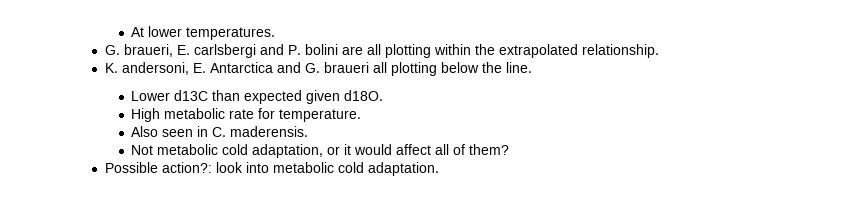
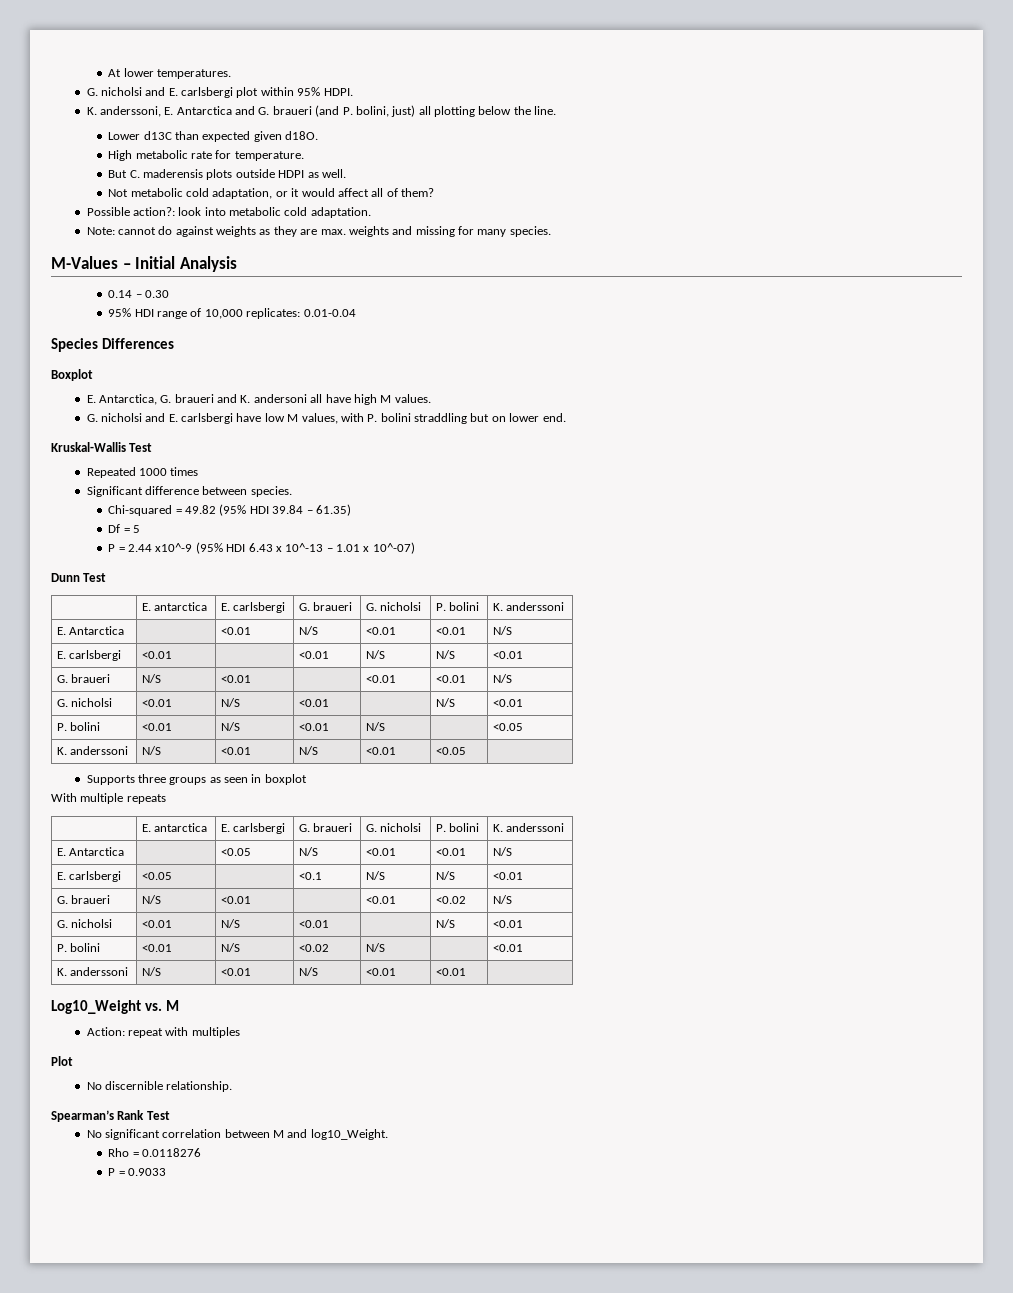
- G. braueri, E. carlsbergi and P. bolini are all plotting within the extrapolated relationship.
- K. andersoni, E. Antarctica and G. braueri all plotting below the line.
+ G. nicholsi and E. carlsbergi plot within 95% HDPI.
+ K. anderssoni, E. Antarctica and G. braueri (and P. bolini, just) all plotting below the line.
- Also seen in C. maderensis.
+ But C. maderensis plots outside HDPI as well.
+ Note: cannot do against weights as they are max. weights and missing for many species.
+ M-Values – Initial Analysis
+ 0.14 – 0.30
+ 95% HDI range of 10,000 replicates: 0.01-0.04
+ Species Differences
+ Boxplot
+ E. Antarctica, G. braueri and K. andersoni all have high M values.
+ G. nicholsi and E. carlsbergi have low M values, with P. bolini straddling but on lower end.
+ Kruskal-Wallis Test
+ Repeated 1000 times
+ Significant difference between species.
+ Chi-squared = 49.82 (95% HDI 39.84 – 61.35)
+ Df = 5
+ P = 2.44 x10^-9 (95% HDI 6.43 x 10^-13 – 1.01 x 10^-07)
+ Dunn Test
+ | E. antarctica | E. carlsbergi | G. braueri | G. nicholsi | P. bolini | K. anderssoni
+ E. Antarctica | | <0.01 | N/S | <0.01 | <0.01 | N/S
+ E. carlsbergi | <0.01 | | <0.01 | N/S | N/S | <0.01
+ G. braueri | N/S | <0.01 | | <0.01 | <0.01 | N/S
+ G. nicholsi | <0.01 | N/S | <0.01 | | N/S | <0.01
+ P. bolini | <0.01 | N/S | <0.01 | N/S | | <0.05
+ K. anderssoni | N/S | <0.01 | N/S | <0.01 | <0.05 |
+ Supports three groups as seen in boxplot
+ With multiple repeats
+ | E. antarctica | E. carlsbergi | G. braueri | G. nicholsi | P. bolini | K. anderssoni
+ E. Antarctica | | <0.05 | N/S | <0.01 | <0.01 | N/S
+ E. carlsbergi | <0.05 | | <0.1 | N/S | N/S | <0.01
+ G. braueri | N/S | <0.01 | | <0.01 | <0.02 | N/S
+ G. nicholsi | <0.01 | N/S | <0.01 | | N/S | <0.01
+ P. bolini | <0.01 | N/S | <0.02 | N/S | | <0.01
+ K. anderssoni | N/S | <0.01 | N/S | <0.01 | <0.01 |
+ Log10_Weight vs. M
+ Action: repeat with multiples
+ Plot
+ No discernible relationship.
+ Spearman’s Rank Test
+ No significant correlation between M and log10_Weight.
+ Rho = 0.0118276
+ P = 0.9033

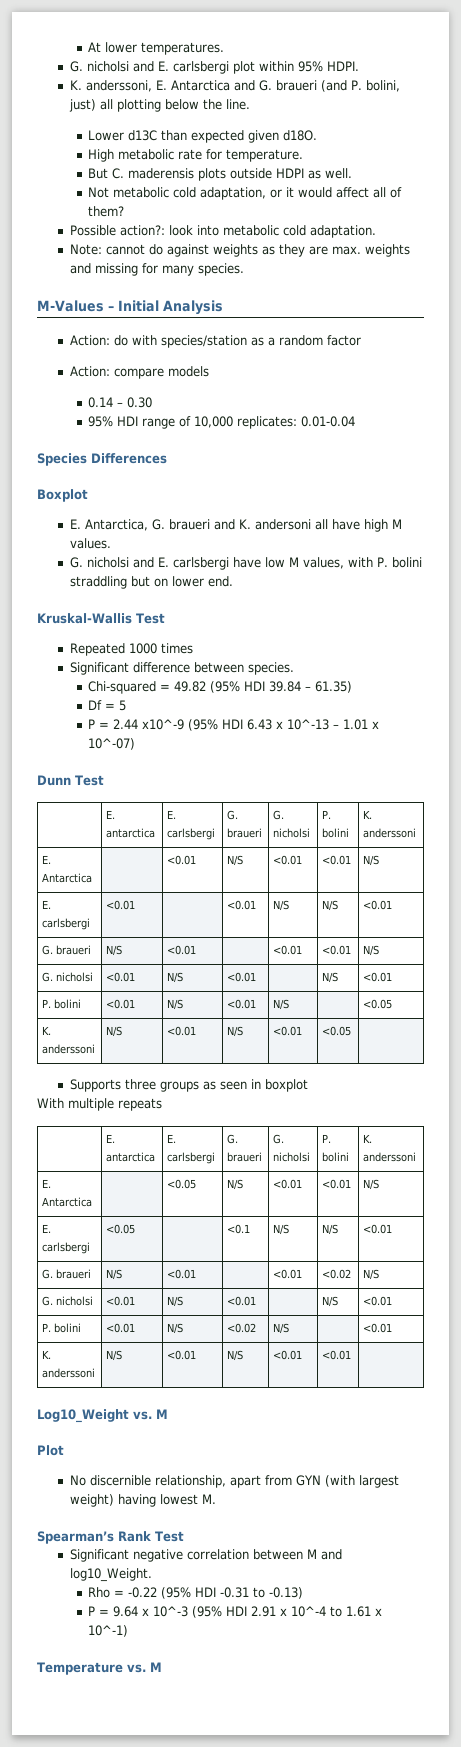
+ Action: do with species/station as a random factor
+ Action: compare models
- Action: repeat with multiples
- No discernible relationship.
+ No discernible relationship, apart from GYN (with largest weight) having lowest M.
- No significant correlation between M and log10_Weight.
+ Significant negative correlation between M and log10_Weight.
- Rho = 0.0118276
- P = 0.9033
+ Rho = -0.22 (95% HDI -0.31 to -0.13)
+ P = 9.64 x 10^-3 (95% HDI 2.91 x 10^-4 to 1.61 x 10^-1)
+ Temperature vs. M

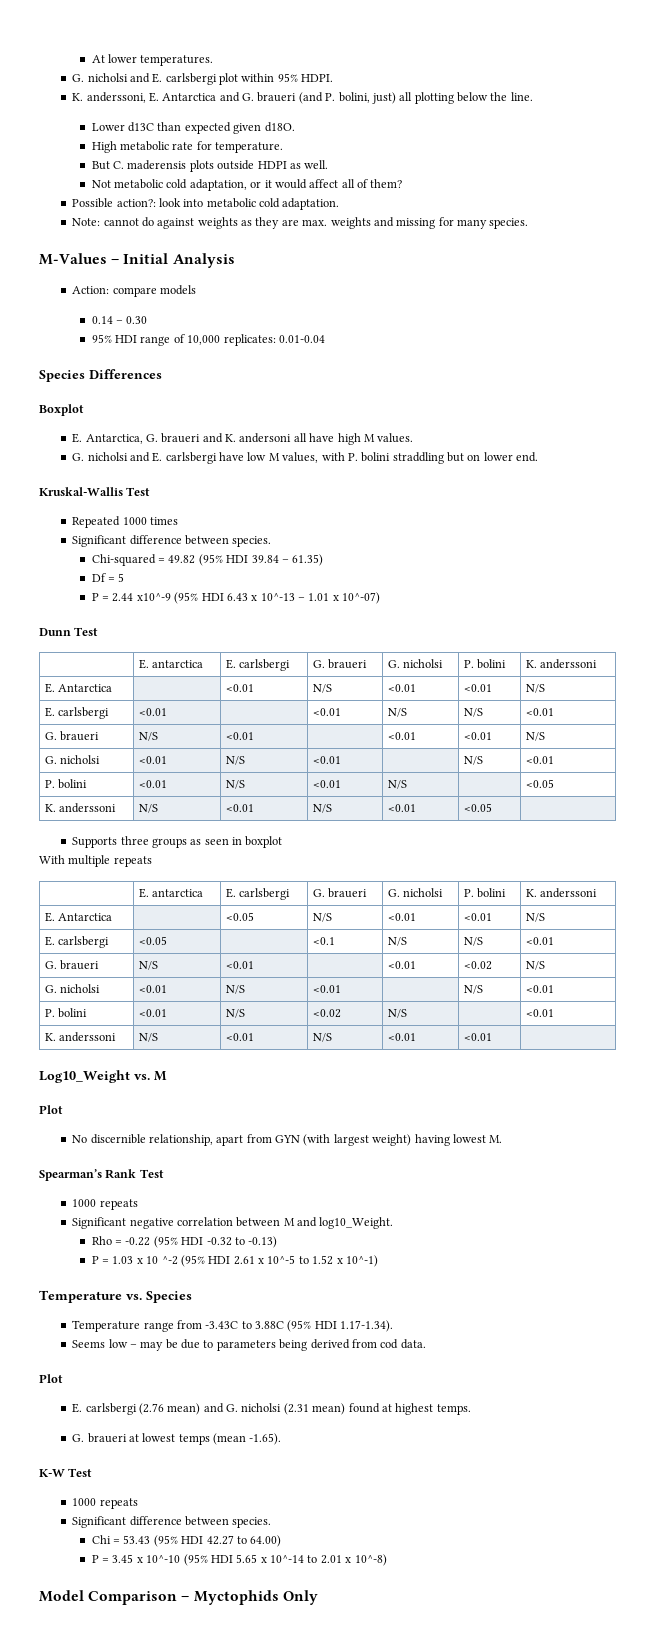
- Action: do with species/station as a random factor
  Spearman’s Rank Test
+ 1000 repeats
- Rho = -0.22 (95% HDI -0.31 to -0.13)
+ Rho = -0.22 (95% HDI -0.32 to -0.13)
- P = 9.64 x 10^-3 (95% HDI 2.91 x 10^-4 to 1.61 x 10^-1)
- Temperature vs. M
+ P = 1.03 x 10 ^-2 (95% HDI 2.61 x 10^-5 to 1.52 x 10^-1)
+ Temperature vs. Species
+ Temperature range from -3.43C to 3.88C (95% HDI 1.17-1.34).
+ Seems low – may be due to parameters being derived from cod data.
+ Plot
+ E. carlsbergi (2.76 mean) and G. nicholsi (2.31 mean) found at highest temps.
+ G. braueri at lowest temps (mean -1.65).
+ K-W Test
+ 1000 repeats
+ Significant difference between species.
+ Chi = 53.43 (95% HDI 42.27 to 64.00)
+ P = 3.45 x 10^-10 (95% HDI 5.65 x 10^-14 to 2.01 x 10^-8)
+ Model Comparison – Myctophids Only

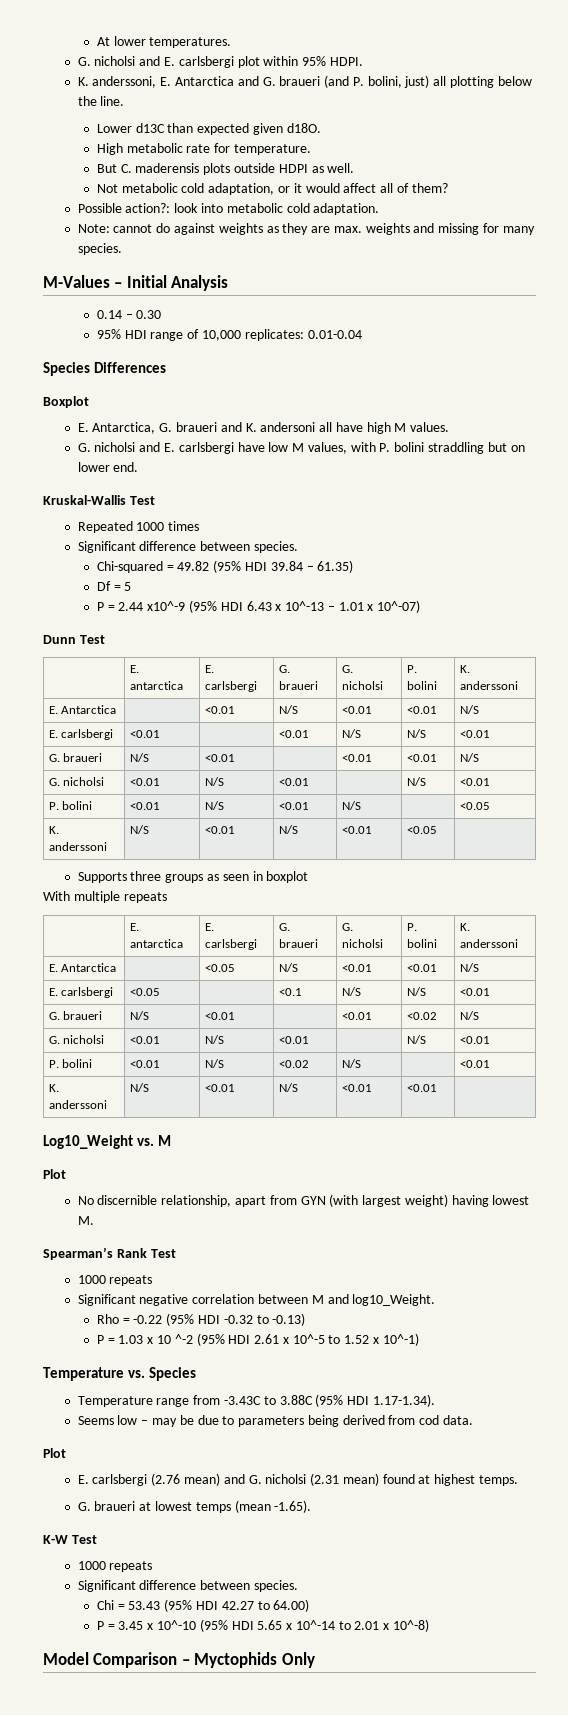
- Action: compare models

